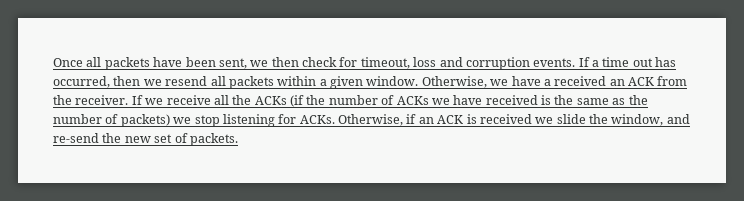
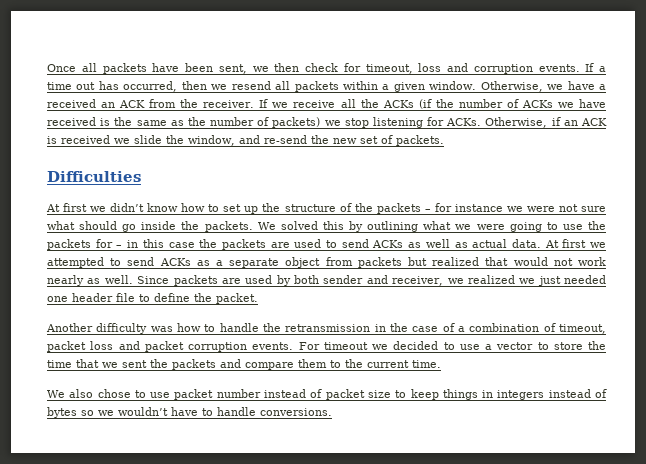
+ Difficulties
+ At first we didn’t know how to set up the structure of the packets – for instance we were not sure what should go inside the packets. We solved this by outlining what we were going to use the packets for – in this case the packets are used to send ACKs as well as actual data. At first we attempted to send ACKs as a separate object from packets but realized that would not work nearly as well. Since packets are used by both sender and receiver, we realized we just needed one header file to define the packet.
+ Another difficulty was how to handle the retransmission in the case of a combination of timeout, packet loss and packet corruption events. For timeout we decided to use a vector to store the time that we sent the packets and compare them to the current time.
+ We also chose to use packet number instead of packet size to keep things in integers instead of bytes so we wouldn’t have to handle conversions.

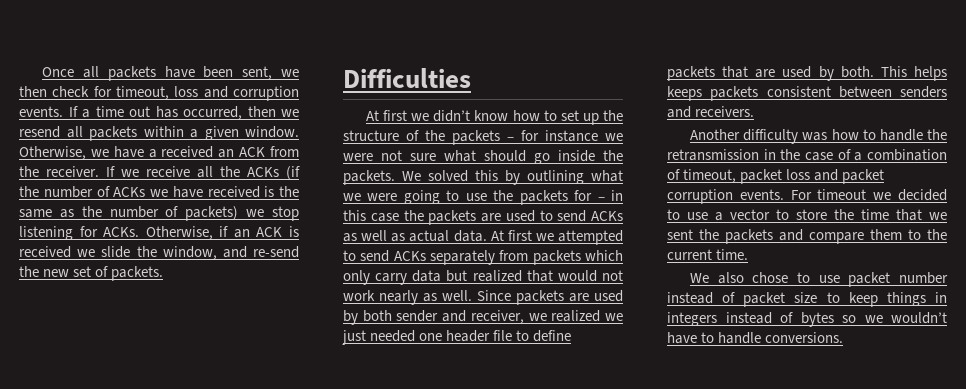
- At first we attempted to send ACKs as a separate object from packets but realized that would not work nearly as well.
+ At first we attempted to send ACKs separately from packets which only carry data but realized that would not work nearly as well.
- Since packets are used by both sender and receiver, we realized we just needed one header file to define the packet.
+ Since packets are used by both sender and receiver, we realized we just needed one header file to define packets that are used by both. This helps keeps packets consistent between senders and receivers.

